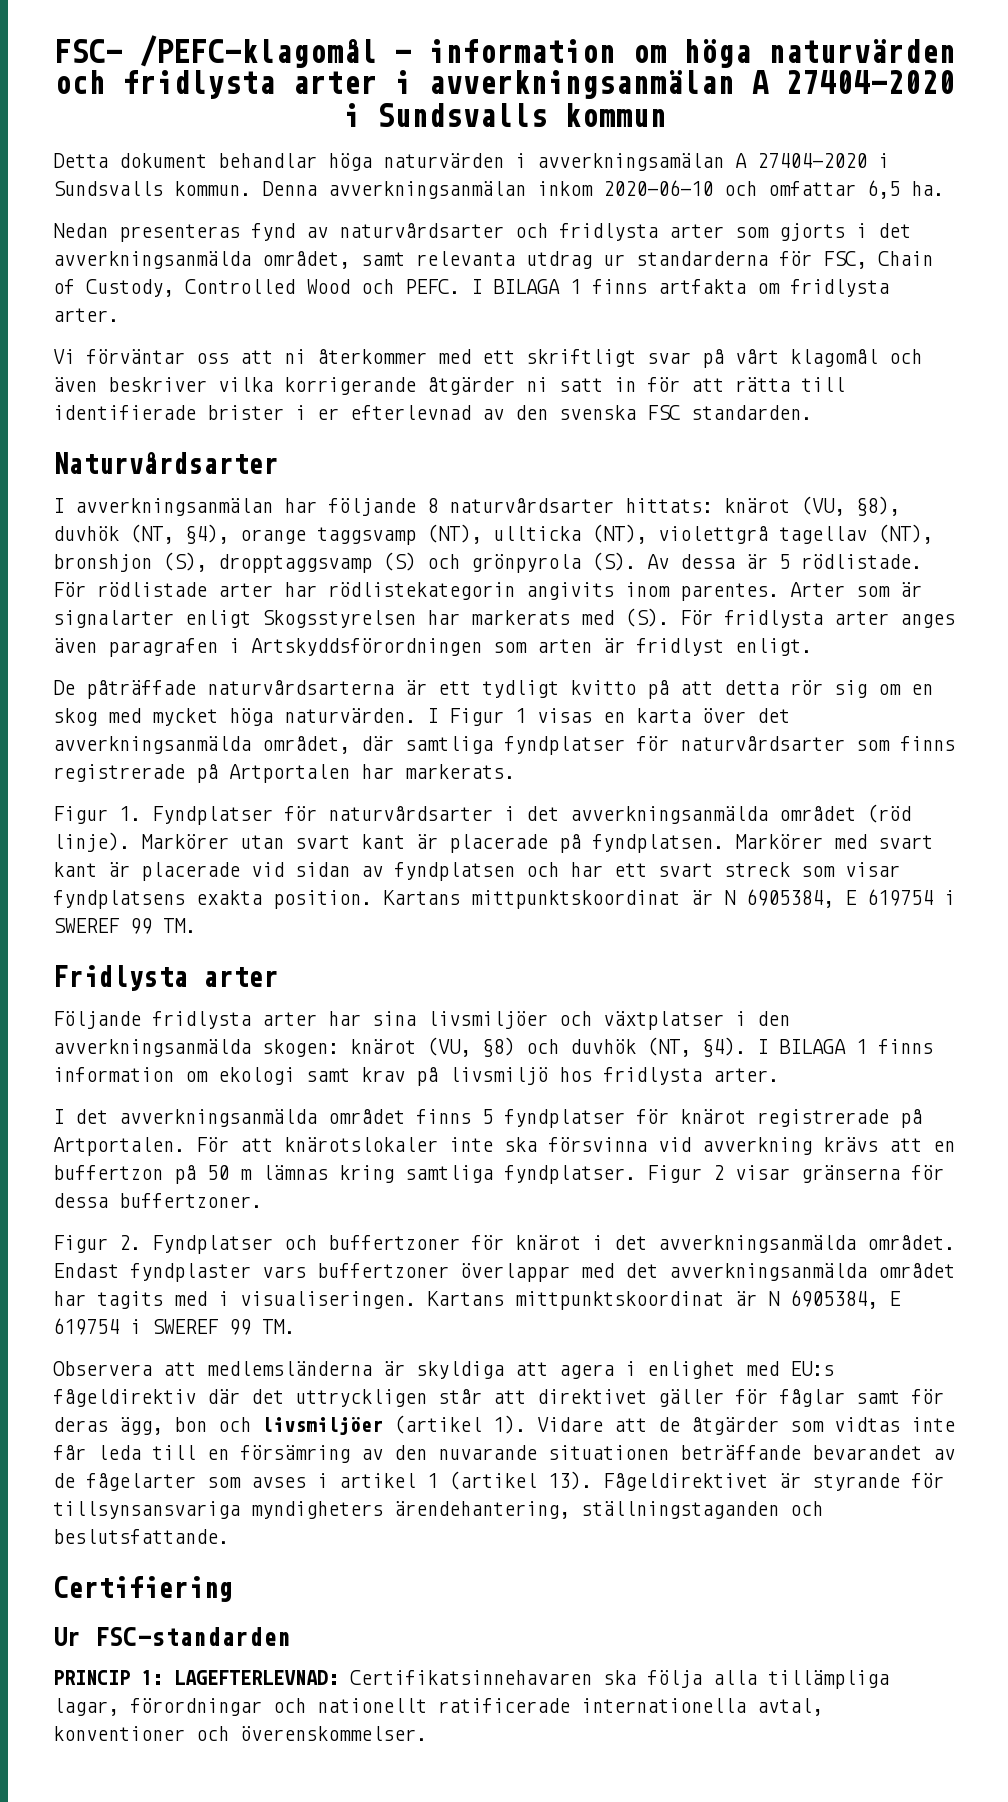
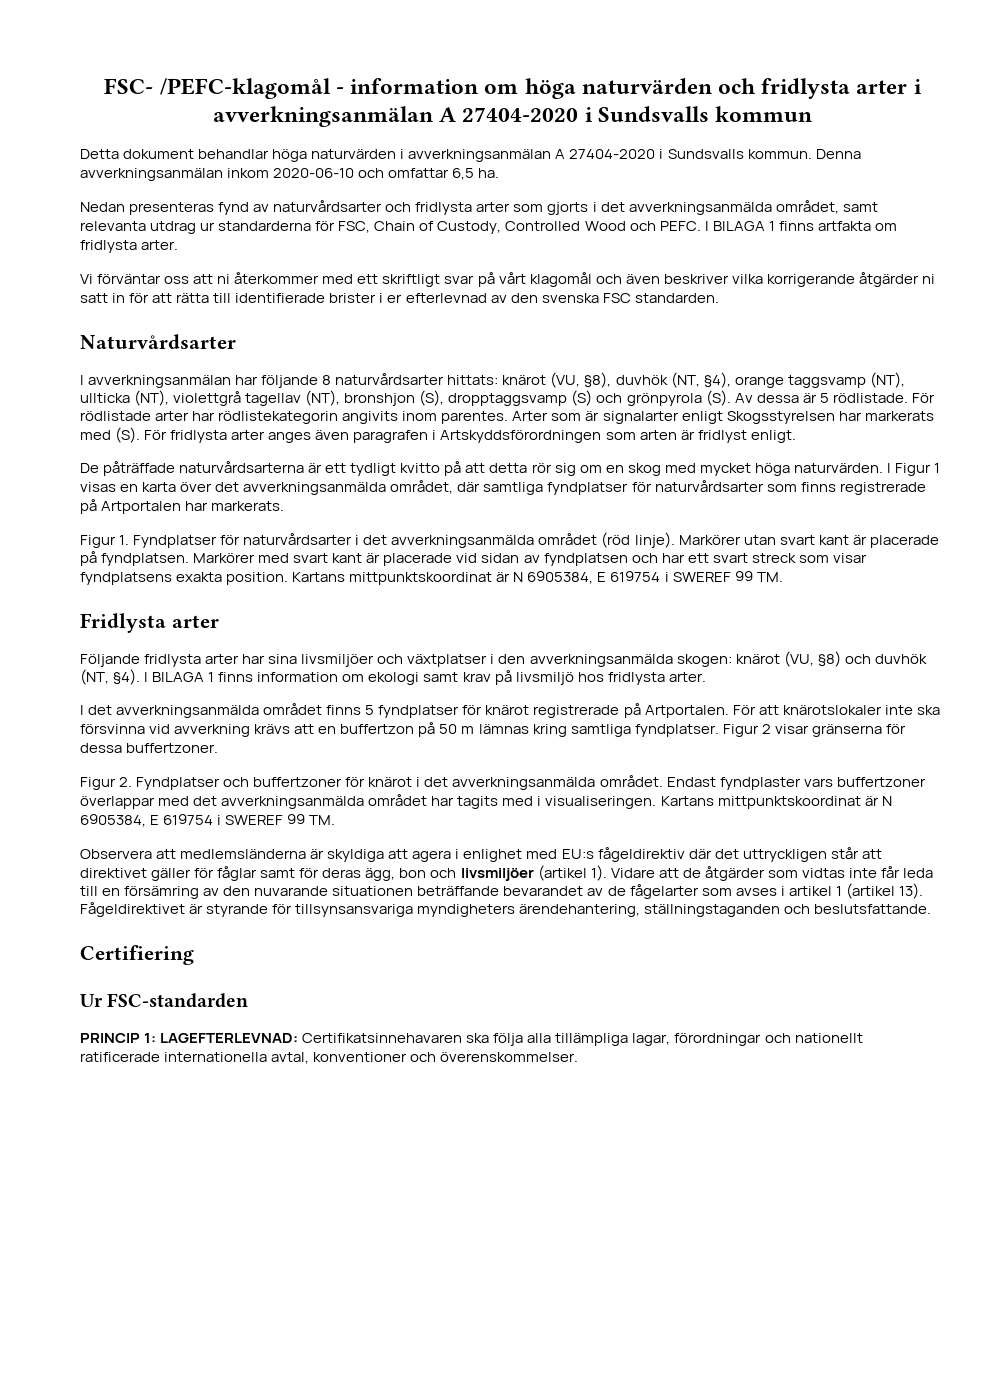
- Detta dokument behandlar höga naturvärden i avverkningsamälan A 27404-2020 i Sundsvalls kommun.
+ Detta dokument behandlar höga naturvärden i avverkningsanmälan A 27404-2020 i Sundsvalls kommun.

